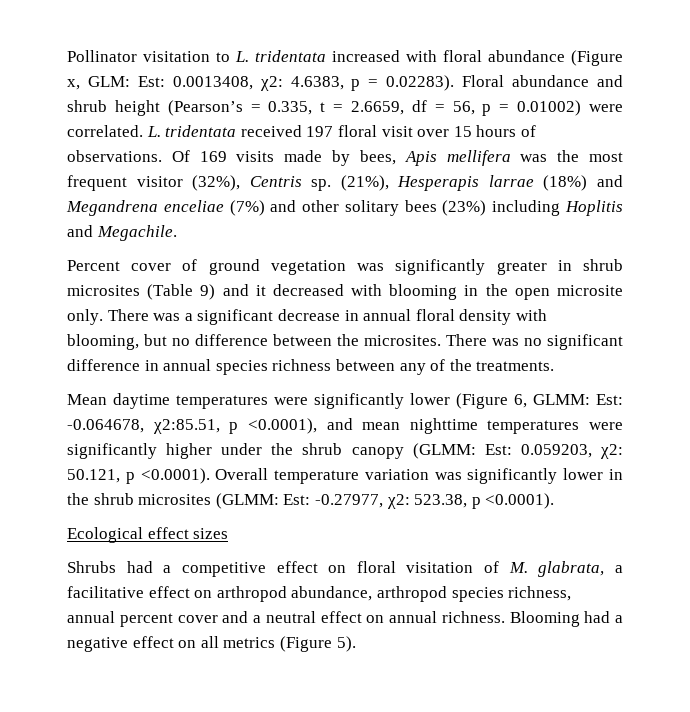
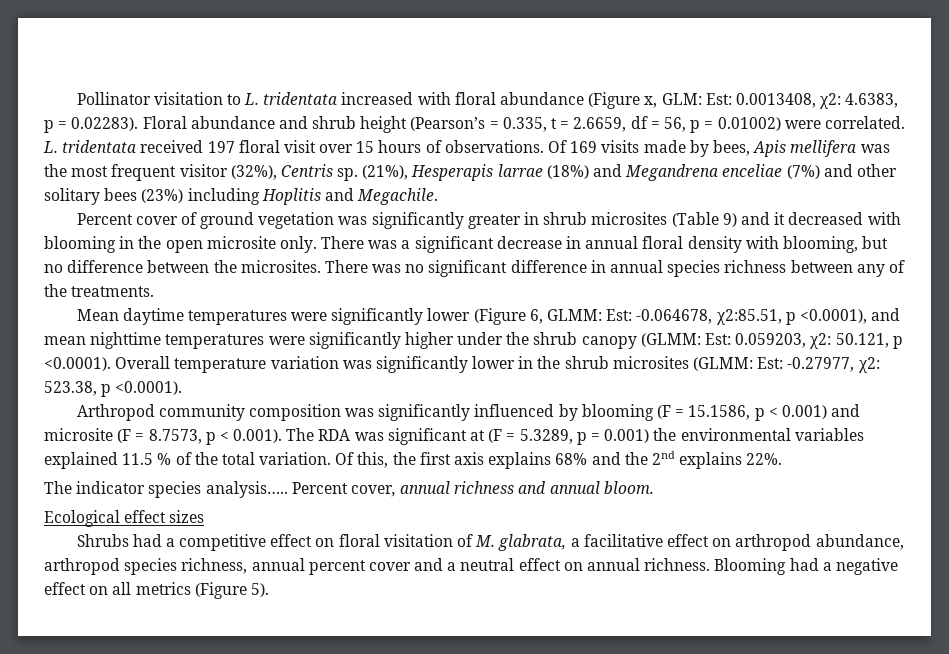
+ Arthropod community composition was significantly influenced by blooming (F = 15.1586, p < 0.001) and microsite (F = 8.7573, p < 0.001). The RDA was significant at (F = 5.3289, p = 0.001) the environmental variables explained 11.5 % of the total variation. Of this, the first axis explains 68% and the 2nd explains 22%.
+ The indicator species analysis….. Percent cover, annual richness and annual bloom.

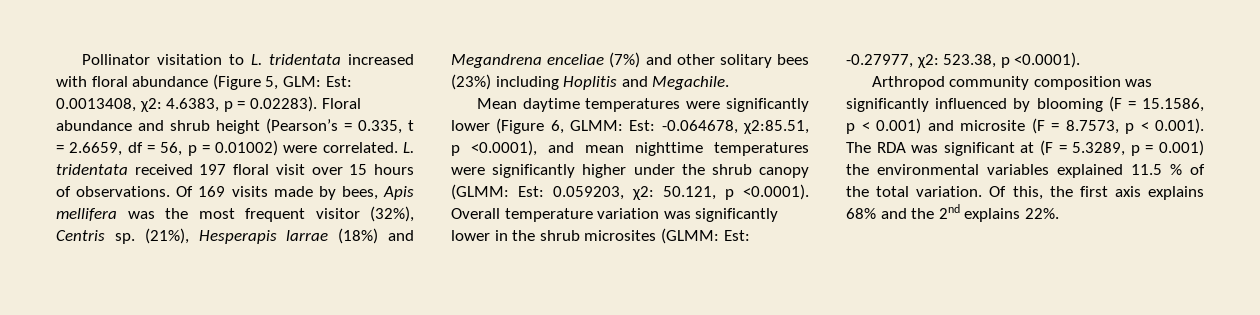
- Pollinator visitation to L. tridentata increased with floral abundance (Figure x, GLM: Est: 0.0013408, χ2: 4.6383, p = 0.02283). Floral abundance and shrub height (Pearson’s = 0.335, t = 2.6659, df = 56, p = 0.01002) were correlated.
+ Pollinator visitation to L. tridentata increased with floral abundance (Figure 5, GLM: Est: 0.0013408, χ2: 4.6383, p = 0.02283). Floral abundance and shrub height (Pearson’s = 0.335, t = 2.6659, df = 56, p = 0.01002) were correlated.
- Percent cover of ground vegetation was significantly greater in shrub microsites (Table 9) and it decreased with blooming in the open microsite only. There was a significant decrease in annual floral density with blooming, but no difference between the microsites. There was no significant difference in annual species richness between any of the treatments.
- The indicator species analysis….. Percent cover, annual richness and annual bloom.
- Ecological effect sizes
- Shrubs had a competitive effect on floral visitation of M. glabrata, a facilitative effect on arthropod abundance, arthropod species richness, annual percent cover and a neutral effect on annual richness. Blooming had a negative effect on all metrics (Figure 5).

